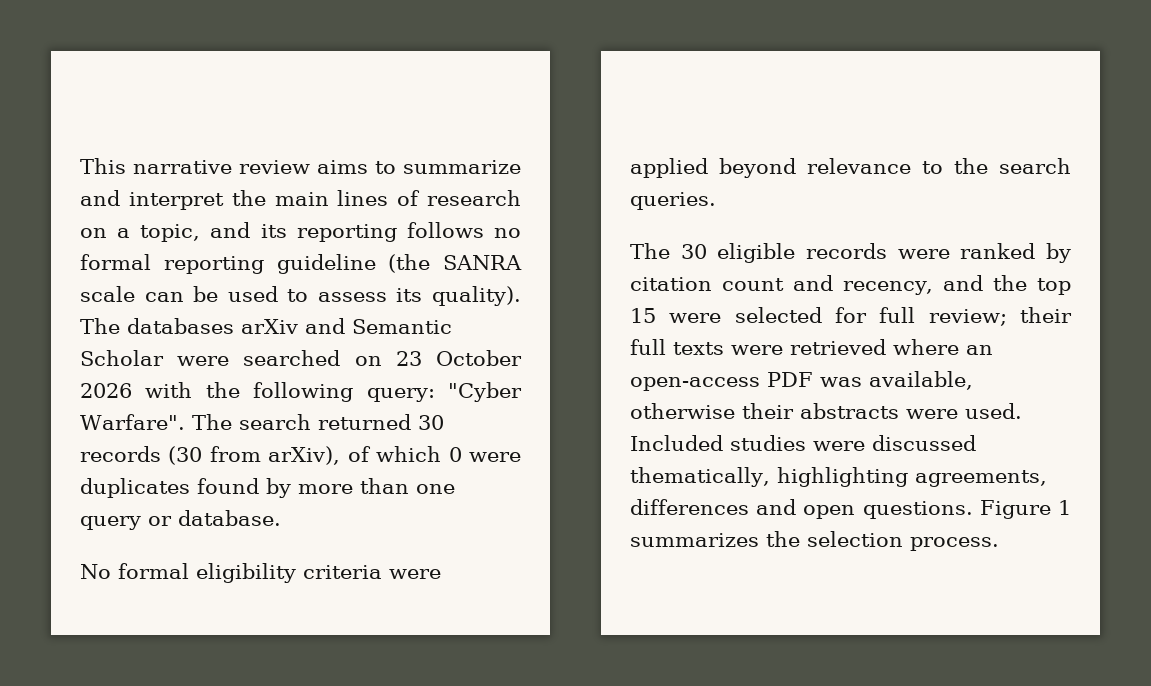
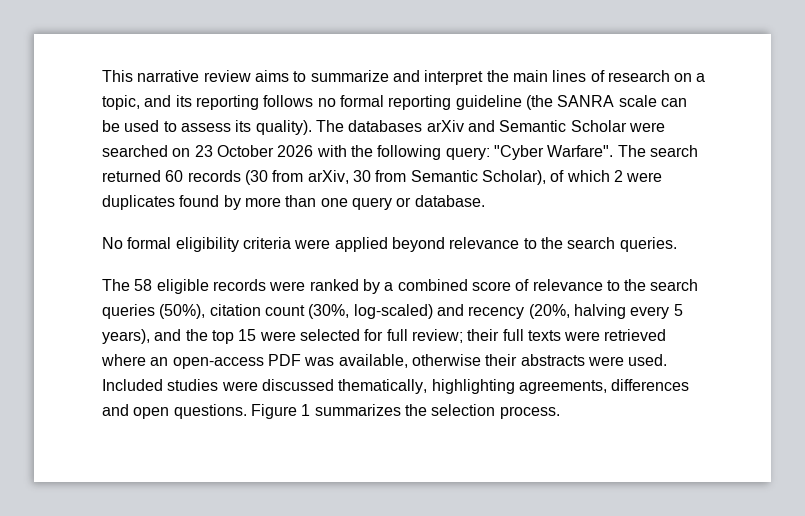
- The search returned 30 records (30 from arXiv), of which 0 were duplicates found by more than one query or database.
+ The search returned 60 records (30 from arXiv, 30 from Semantic Scholar), of which 2 were duplicates found by more than one query or database.
- The 30 eligible records were ranked by citation count and recency, and the top 15 were selected for full review; their full texts were retrieved where an open-access PDF was available, otherwise their abstracts were used.
+ The 58 eligible records were ranked by a combined score of relevance to the search queries (50%), citation count (30%, log-scaled) and recency (20%, halving every 5 years), and the top 15 were selected for full review; their full texts were retrieved where an open-access PDF was available, otherwise their abstracts were used.

